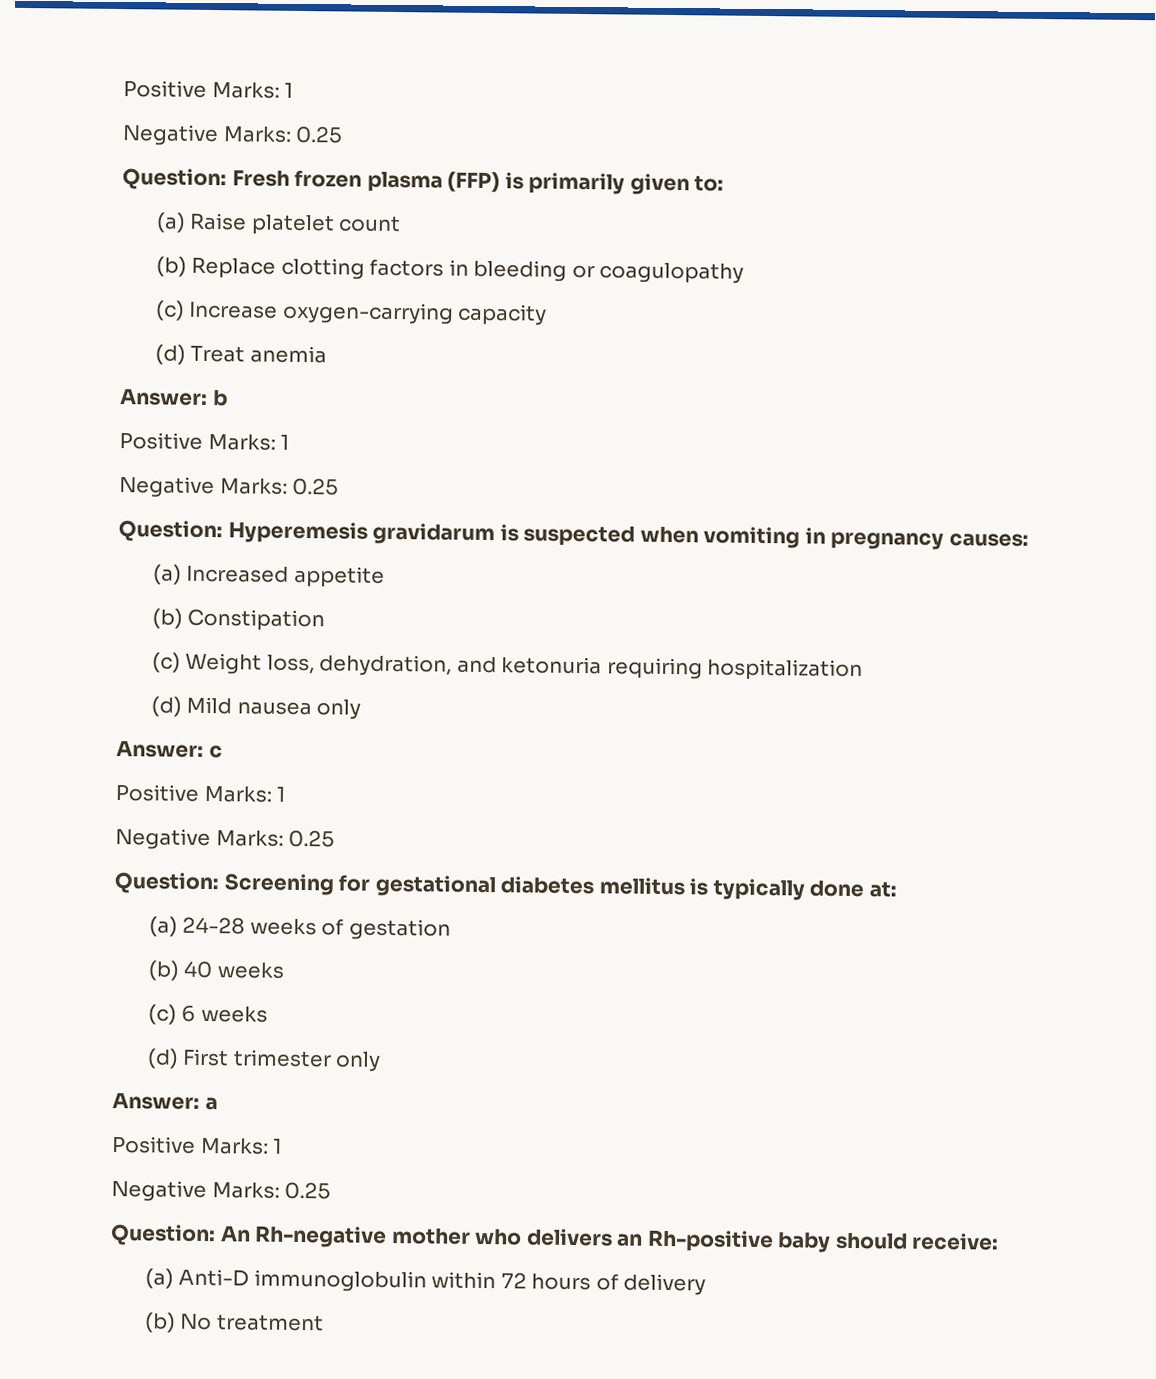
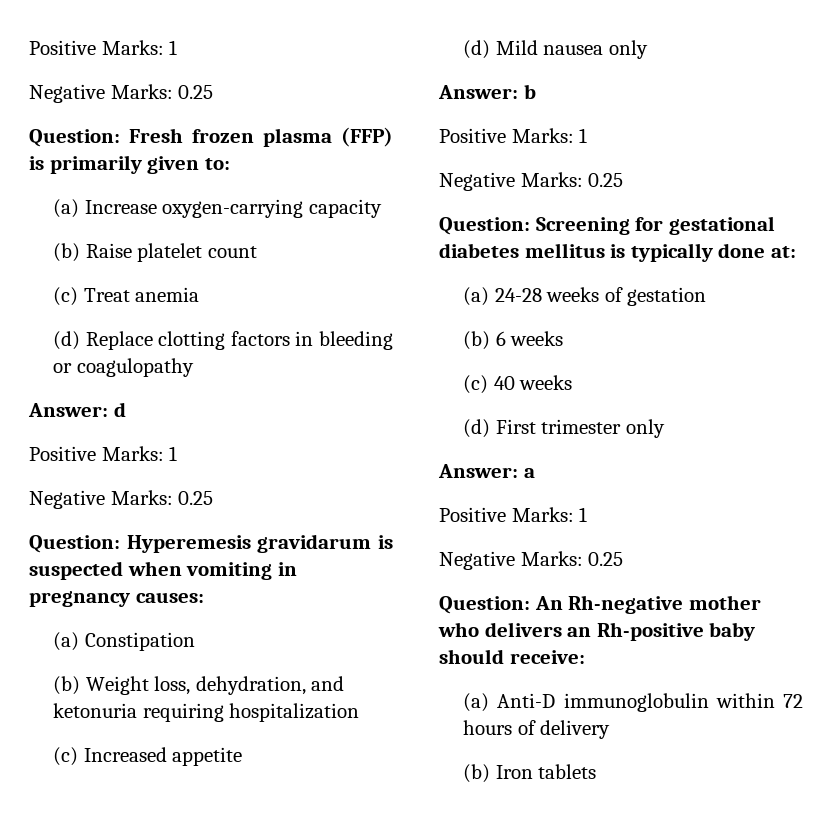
- (a) Raise platelet count
+ (a) Increase oxygen-carrying capacity
+ (b) Raise platelet count
- (b) Replace clotting factors in bleeding or coagulopathy
+ (c) Treat anemia
+ (d) Replace clotting factors in bleeding or coagulopathy
- (c) Increase oxygen-carrying capacity
- (d) Treat anemia
- Answer: b
+ Answer: d
- (a) Increased appetite
- (b) Constipation
- (c) Weight loss, dehydration, and ketonuria requiring hospitalization
+ (a) Constipation
+ (b) Weight loss, dehydration, and ketonuria requiring hospitalization
+ (c) Increased appetite
- Answer: c
+ Answer: b
- (b) 40 weeks
+ (b) 6 weeks
- (c) 6 weeks
+ (c) 40 weeks
- (b) No treatment
+ (b) Iron tablets

